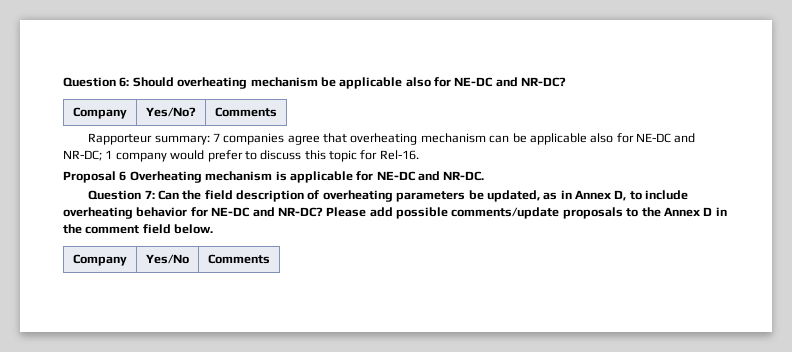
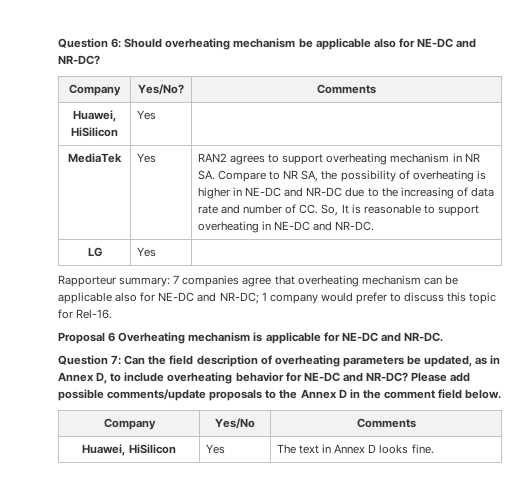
  Company | Yes/No? | Comments
+ Huawei, HiSilicon | Yes |
+ MediaTek | Yes | RAN2 agrees to support overheating mechanism in NR SA. Compare to NR SA, the possibility of overheating is higher in NE-DC and NR-DC due to the increasing of data rate and number of CC. So, It is reasonable to support overheating in NE-DC and NR-DC.
+ LG | Yes |
+ Huawei, HiSilicon | Yes | The text in Annex D looks fine.

